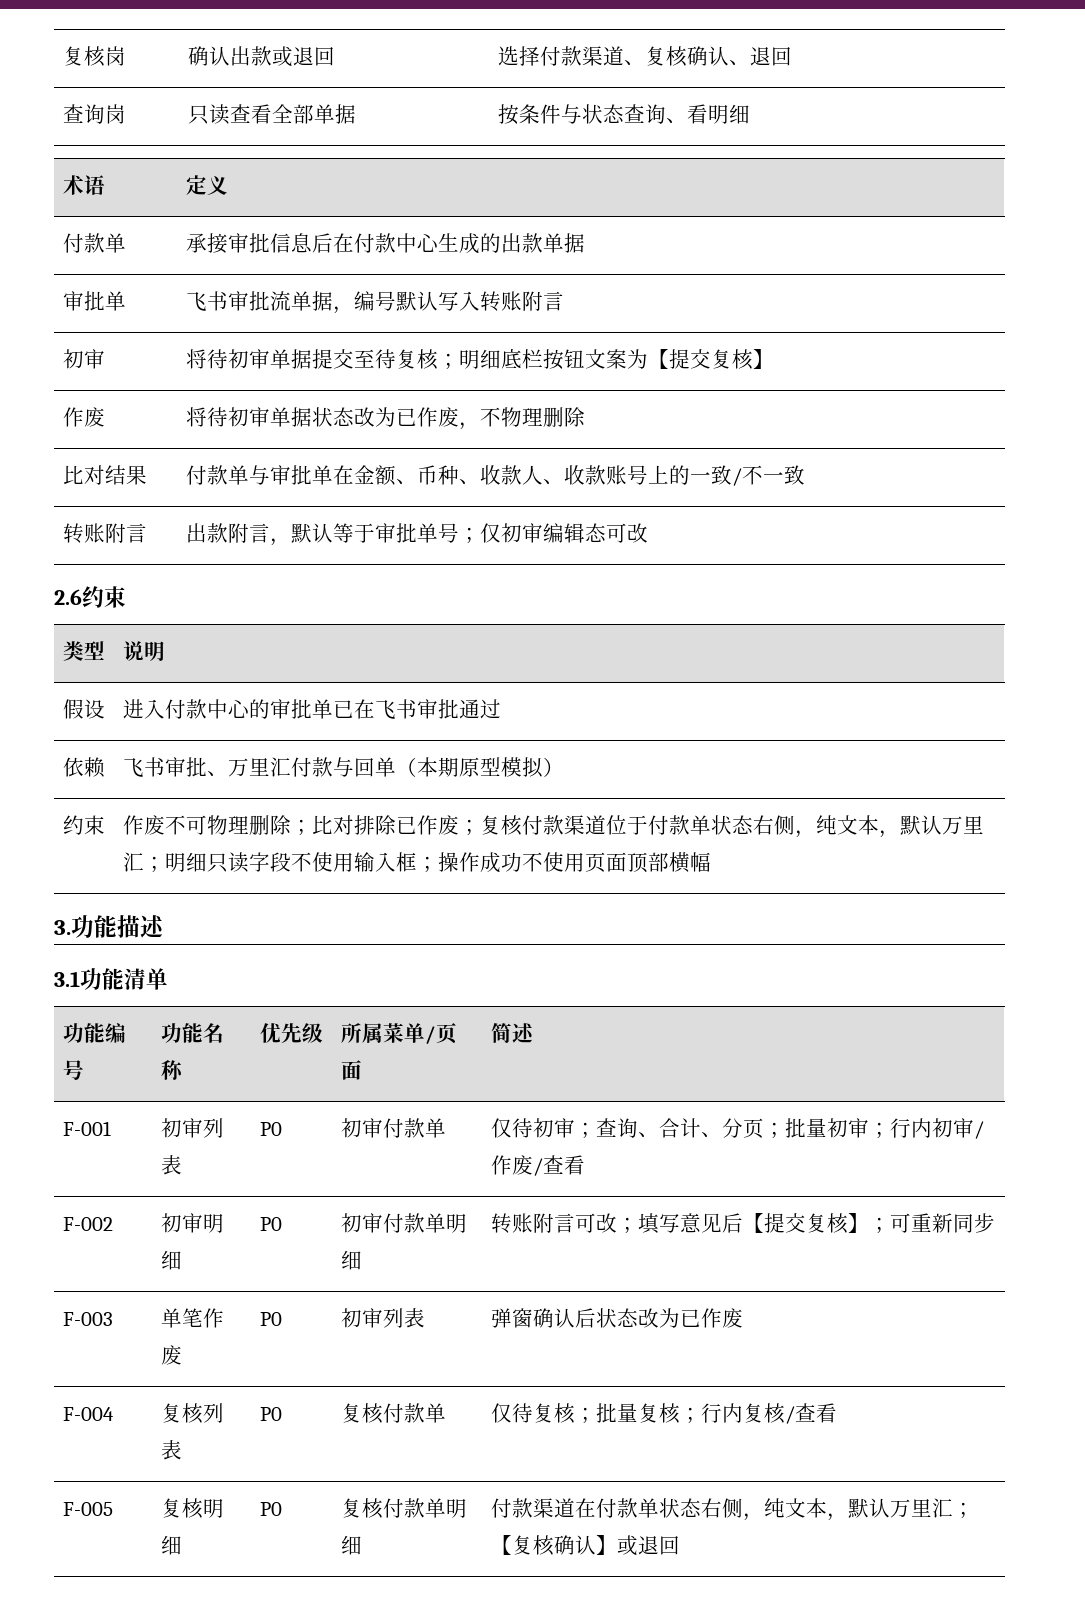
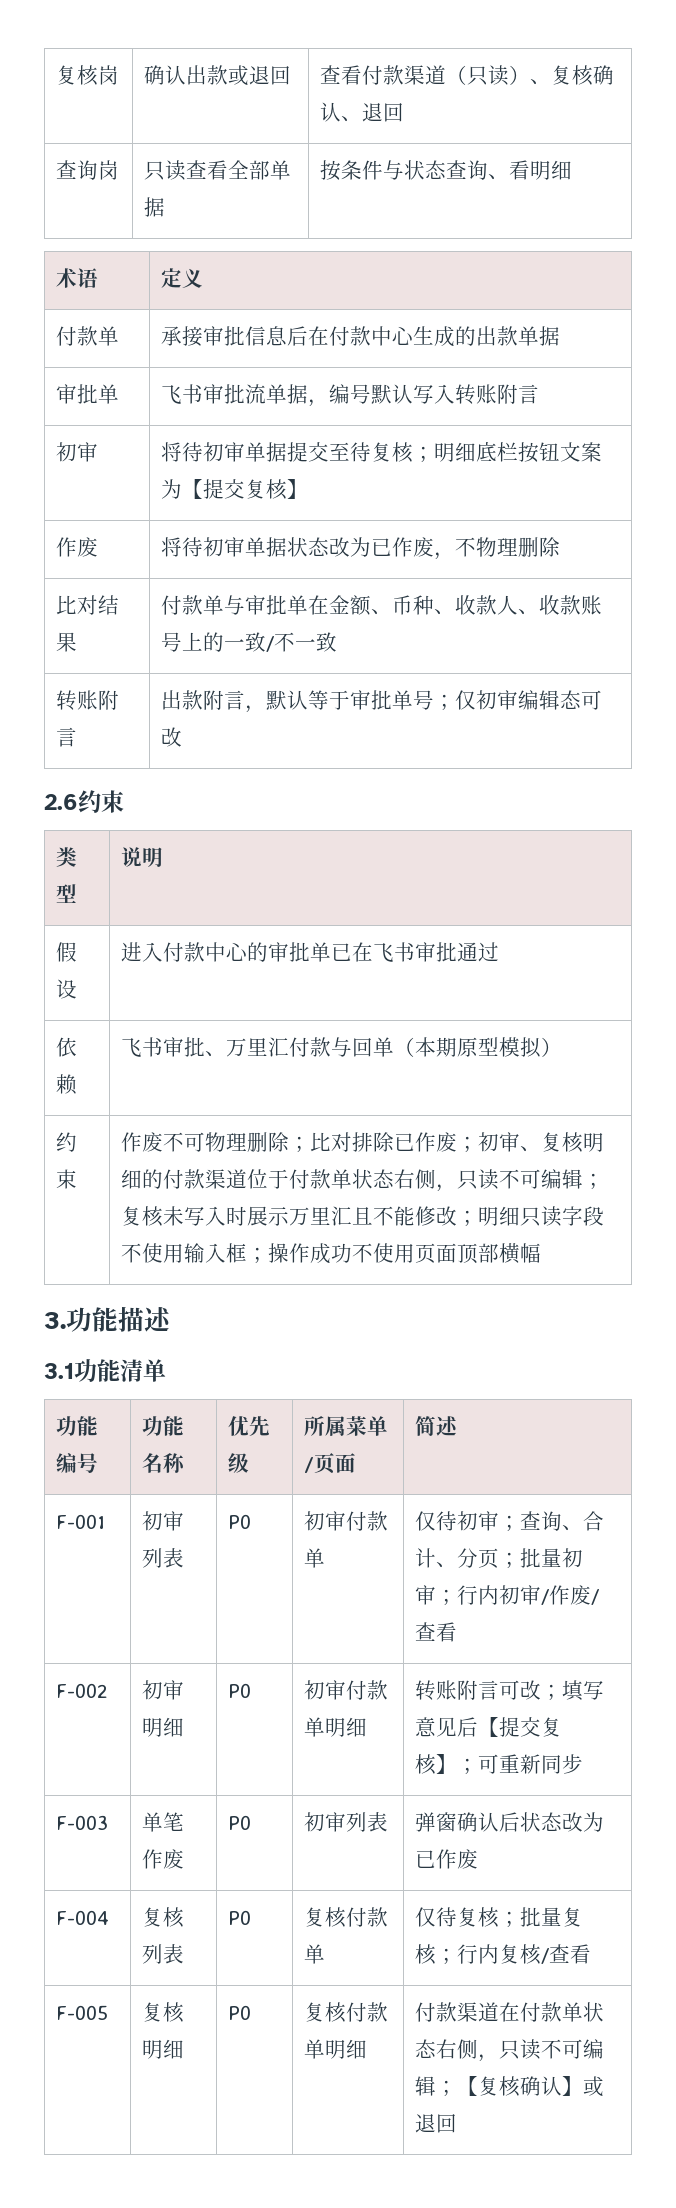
- 复核岗 | 确认出款或退回 | 选择付款渠道、复核确认、退回
+ 复核岗 | 确认出款或退回 | 查看付款渠道（只读）、复核确认、退回
- 作废不可物理删除；比对排除已作废；复核付款渠道位于付款单状态右侧，纯文本，默认万里汇；明细只读字段不使用输入框；操作成功不使用页面顶部横幅
+ 作废不可物理删除；比对排除已作废；初审、复核明细的付款渠道位于付款单状态右侧，只读不可编辑；复核未写入时展示万里汇且不能修改；明细只读字段不使用输入框；操作成功不使用页面顶部横幅
- F-005 | 复核明细 | P0 | 复核付款单明细 | 付款渠道在付款单状态右侧，纯文本，默认万里汇；【复核确认】或退回
+ F-005 | 复核明细 | P0 | 复核付款单明细 | 付款渠道在付款单状态右侧，只读不可编辑；【复核确认】或退回

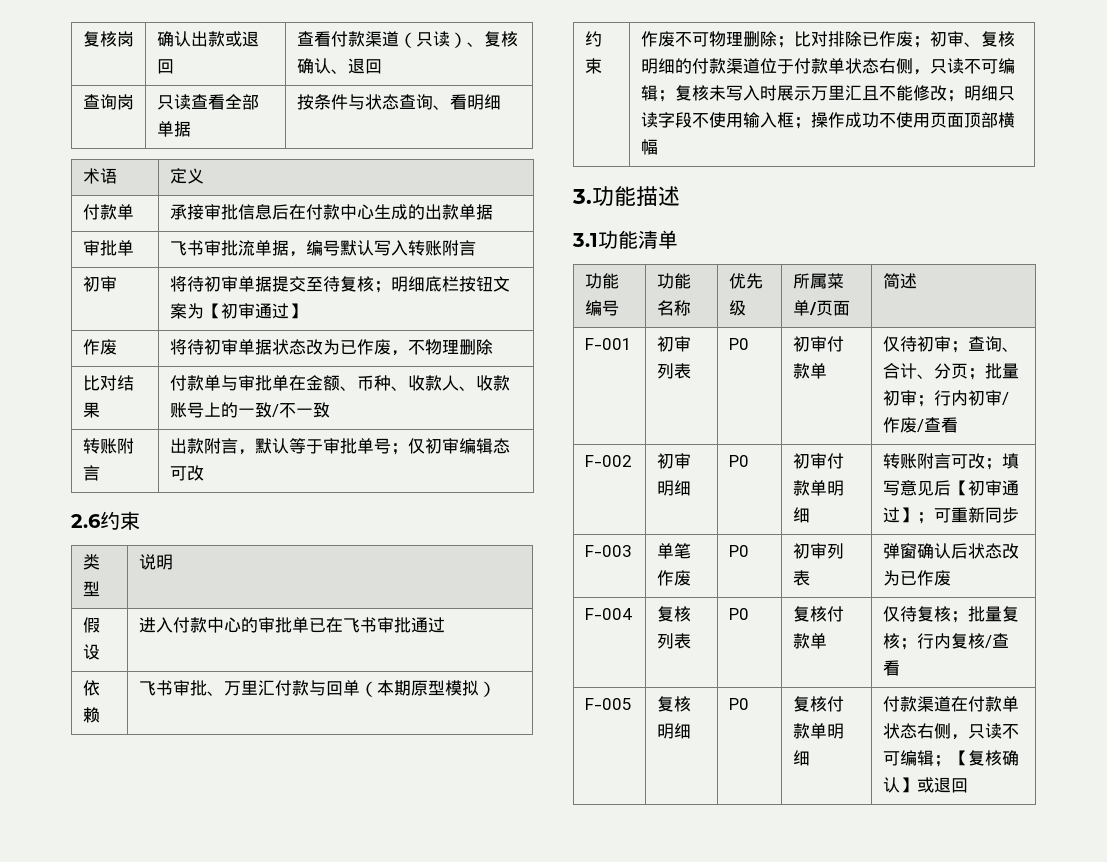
- 初审 | 将待初审单据提交至待复核；明细底栏按钮文案为【提交复核】
+ 初审 | 将待初审单据提交至待复核；明细底栏按钮文案为【初审通过】
- F-002 | 初审明细 | P0 | 初审付款单明细 | 转账附言可改；填写意见后【提交复核】；可重新同步
+ F-002 | 初审明细 | P0 | 初审付款单明细 | 转账附言可改；填写意见后【初审通过】；可重新同步

